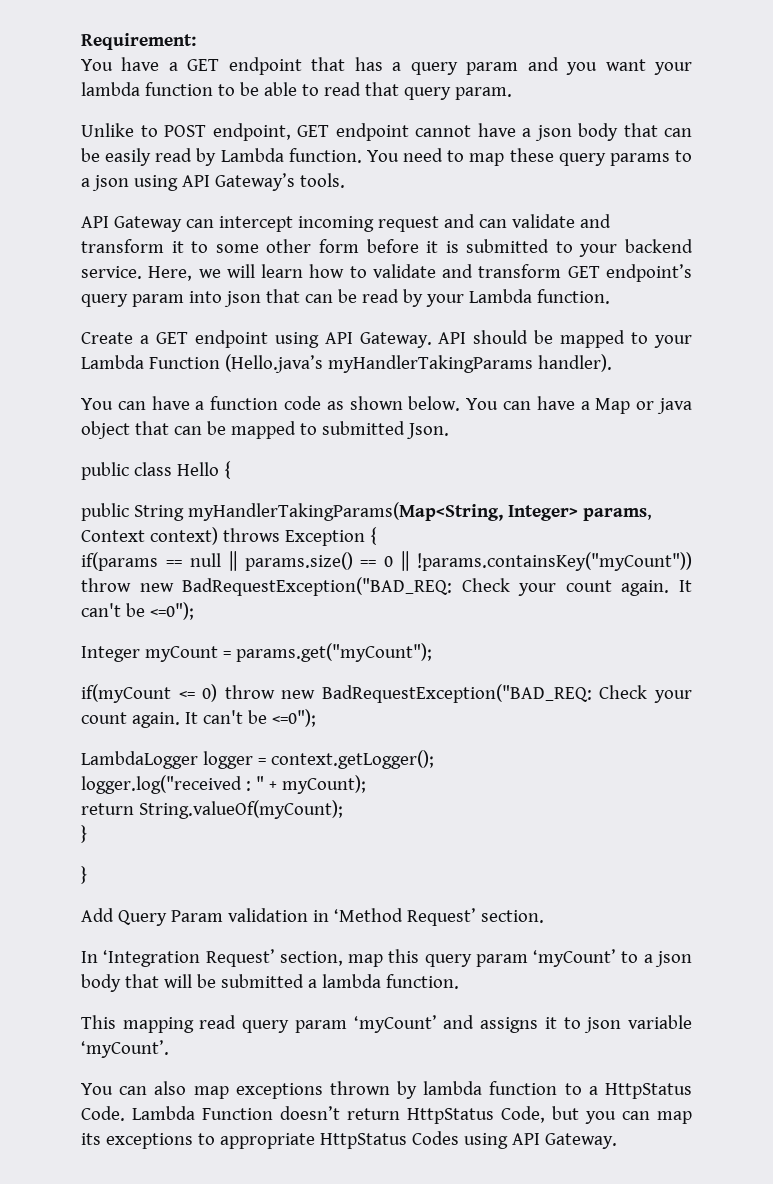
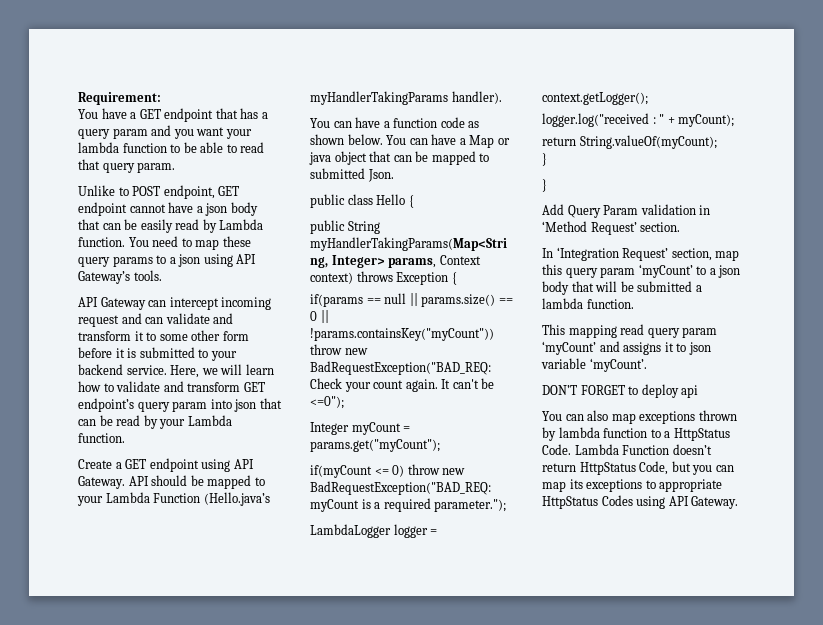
- if(myCount <= 0) throw new BadRequestException("BAD_REQ: Check your count again. It can't be <=0");
+ if(myCount <= 0) throw new BadRequestException("BAD_REQ: myCount is a required parameter.");
+ DON’T FORGET to deploy api

